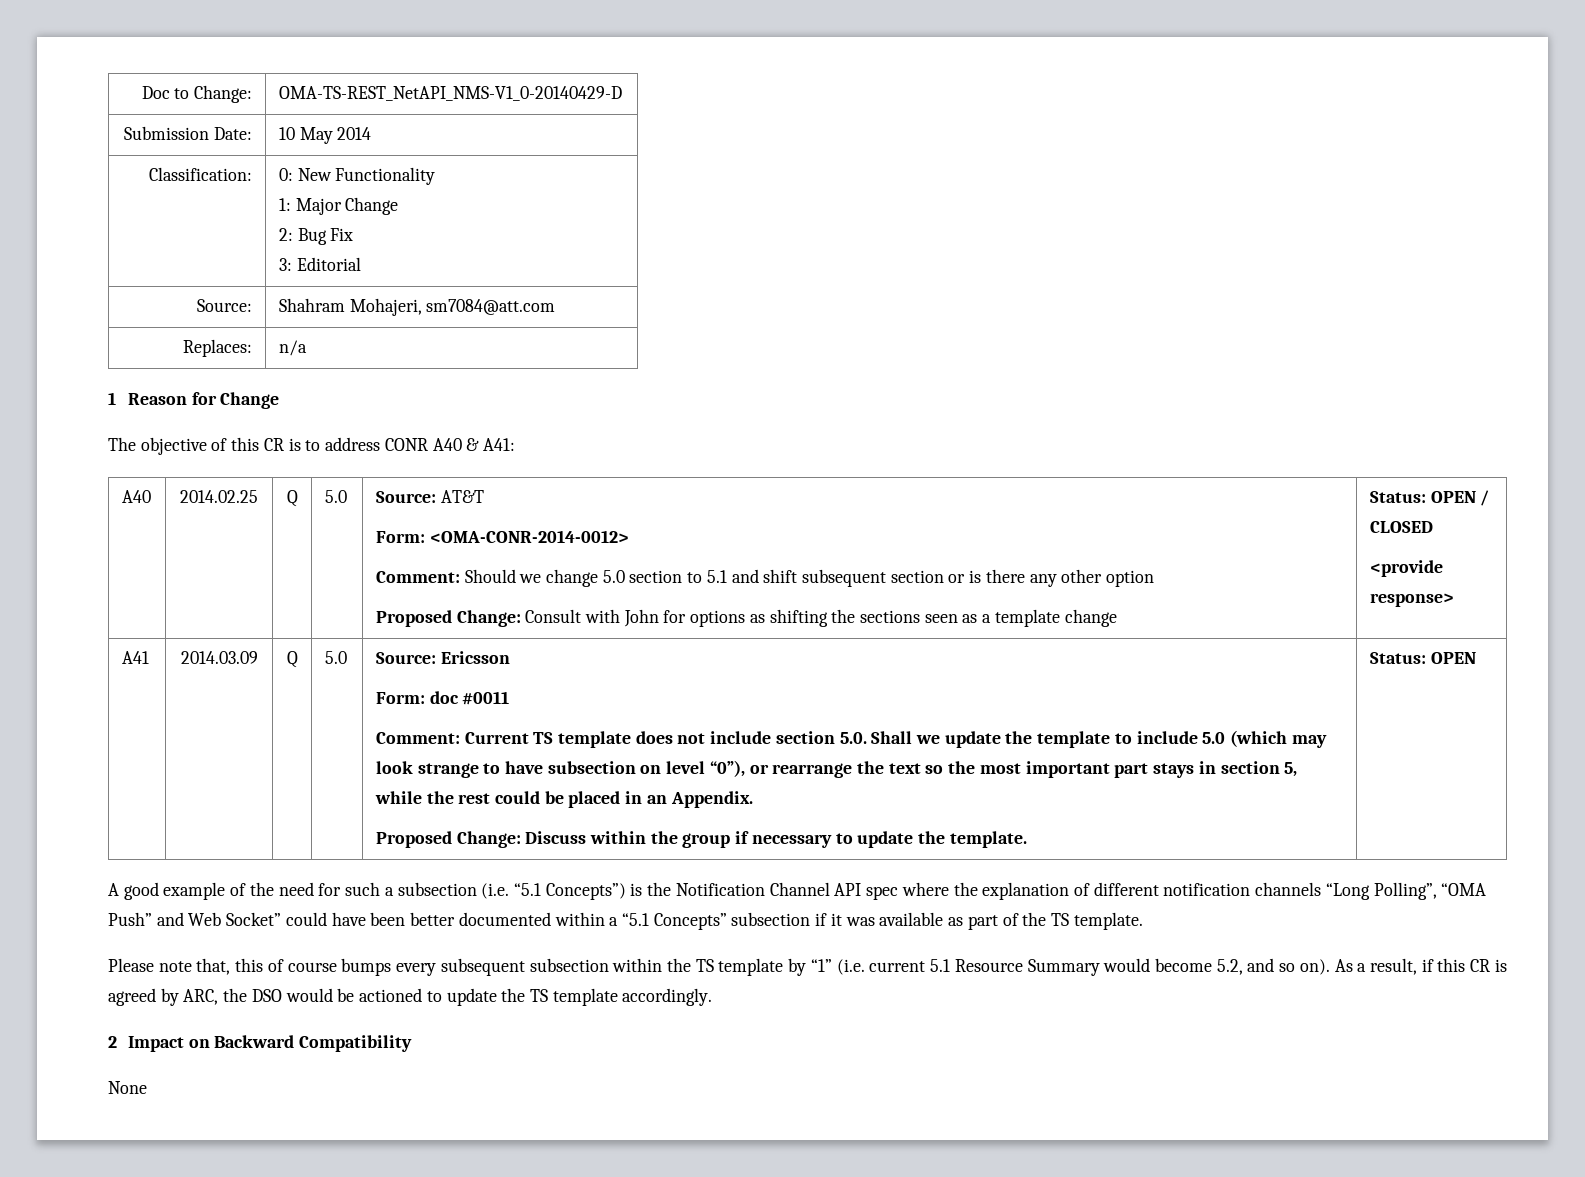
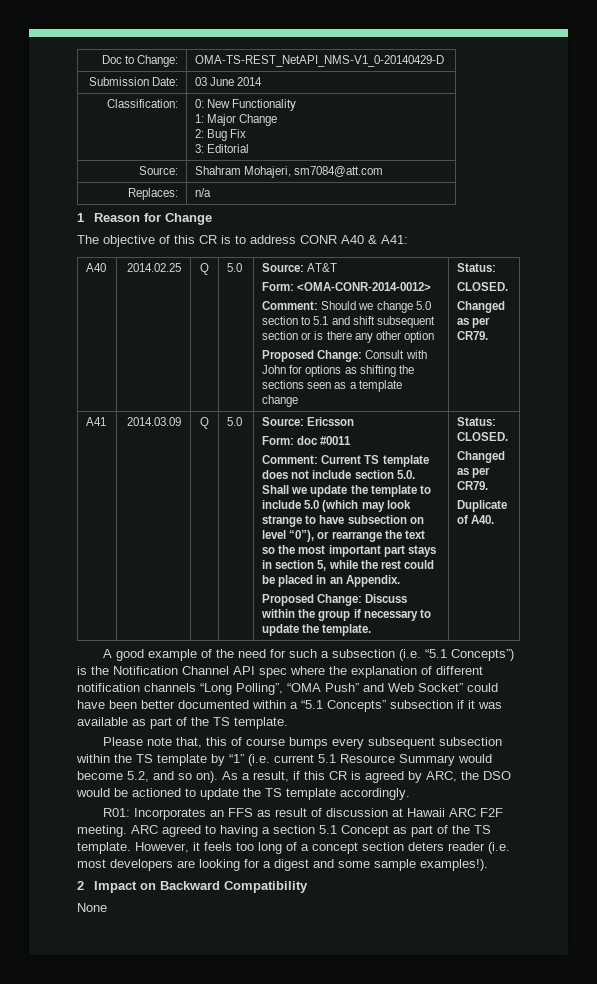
- Submission Date: | 10 May 2014
+ Submission Date: | 03 June 2014
- Proposed Change: Consult with John for options as shifting the sections seen as a template change | Status: OPEN / CLOSED
- <provide response>
+ Proposed Change: Consult with John for options as shifting the sections seen as a template change | Status:
+ CLOSED.
+ Changed as per CR79.
- Proposed Change: Discuss within the group if necessary to update the template. | Status: OPEN
+ Proposed Change: Discuss within the group if necessary to update the template. | Status: CLOSED.
+ Changed as per CR79.
+ Duplicate of A40.
+ R01: Incorporates an FFS as result of discussion at Hawaii ARC F2F meeting. ARC agreed to having a section 5.1 Concept as part of the TS template. However, it feels too long of a concept section deters reader (i.e. most developers are looking for a digest and some sample examples!).

